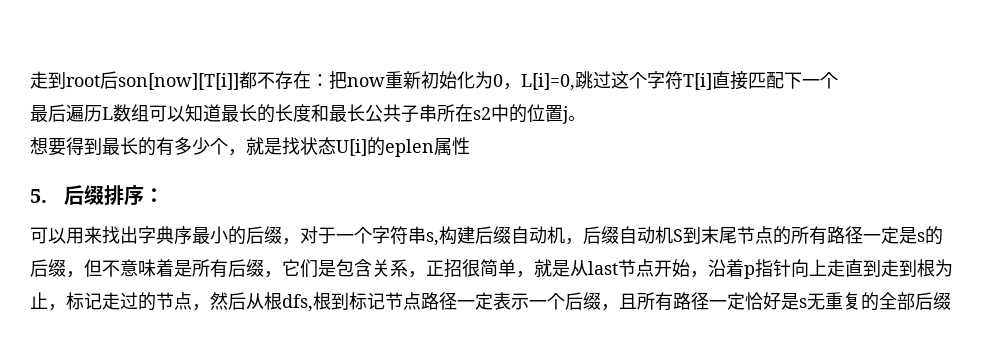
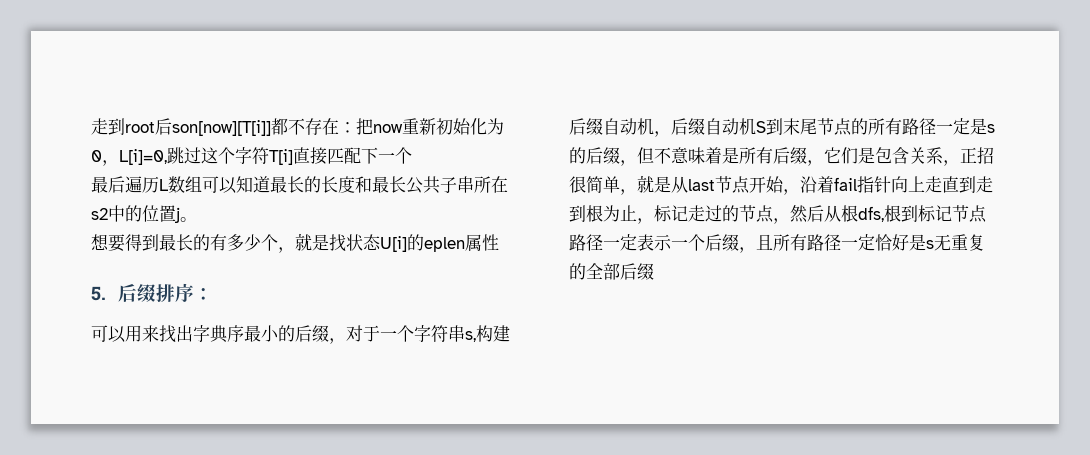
- 可以用来找出字典序最小的后缀，对于一个字符串s,构建后缀自动机，后缀自动机S到末尾节点的所有路径一定是s的后缀，但不意味着是所有后缀，它们是包含关系，正招很简单，就是从last节点开始，沿着p指针向上走直到走到根为止，标记走过的节点，然后从根dfs,根到标记节点路径一定表示一个后缀，且所有路径一定恰好是s无重复的全部后缀
+ 可以用来找出字典序最小的后缀，对于一个字符串s,构建后缀自动机，后缀自动机S到末尾节点的所有路径一定是s的后缀，但不意味着是所有后缀，它们是包含关系，正招很简单，就是从last节点开始，沿着fail指针向上走直到走到根为止，标记走过的节点，然后从根dfs,根到标记节点路径一定表示一个后缀，且所有路径一定恰好是s无重复的全部后缀

